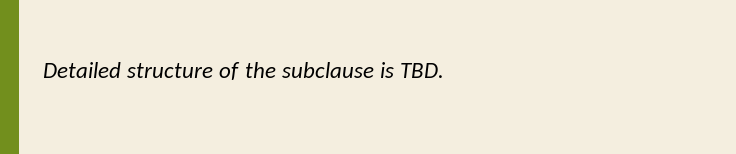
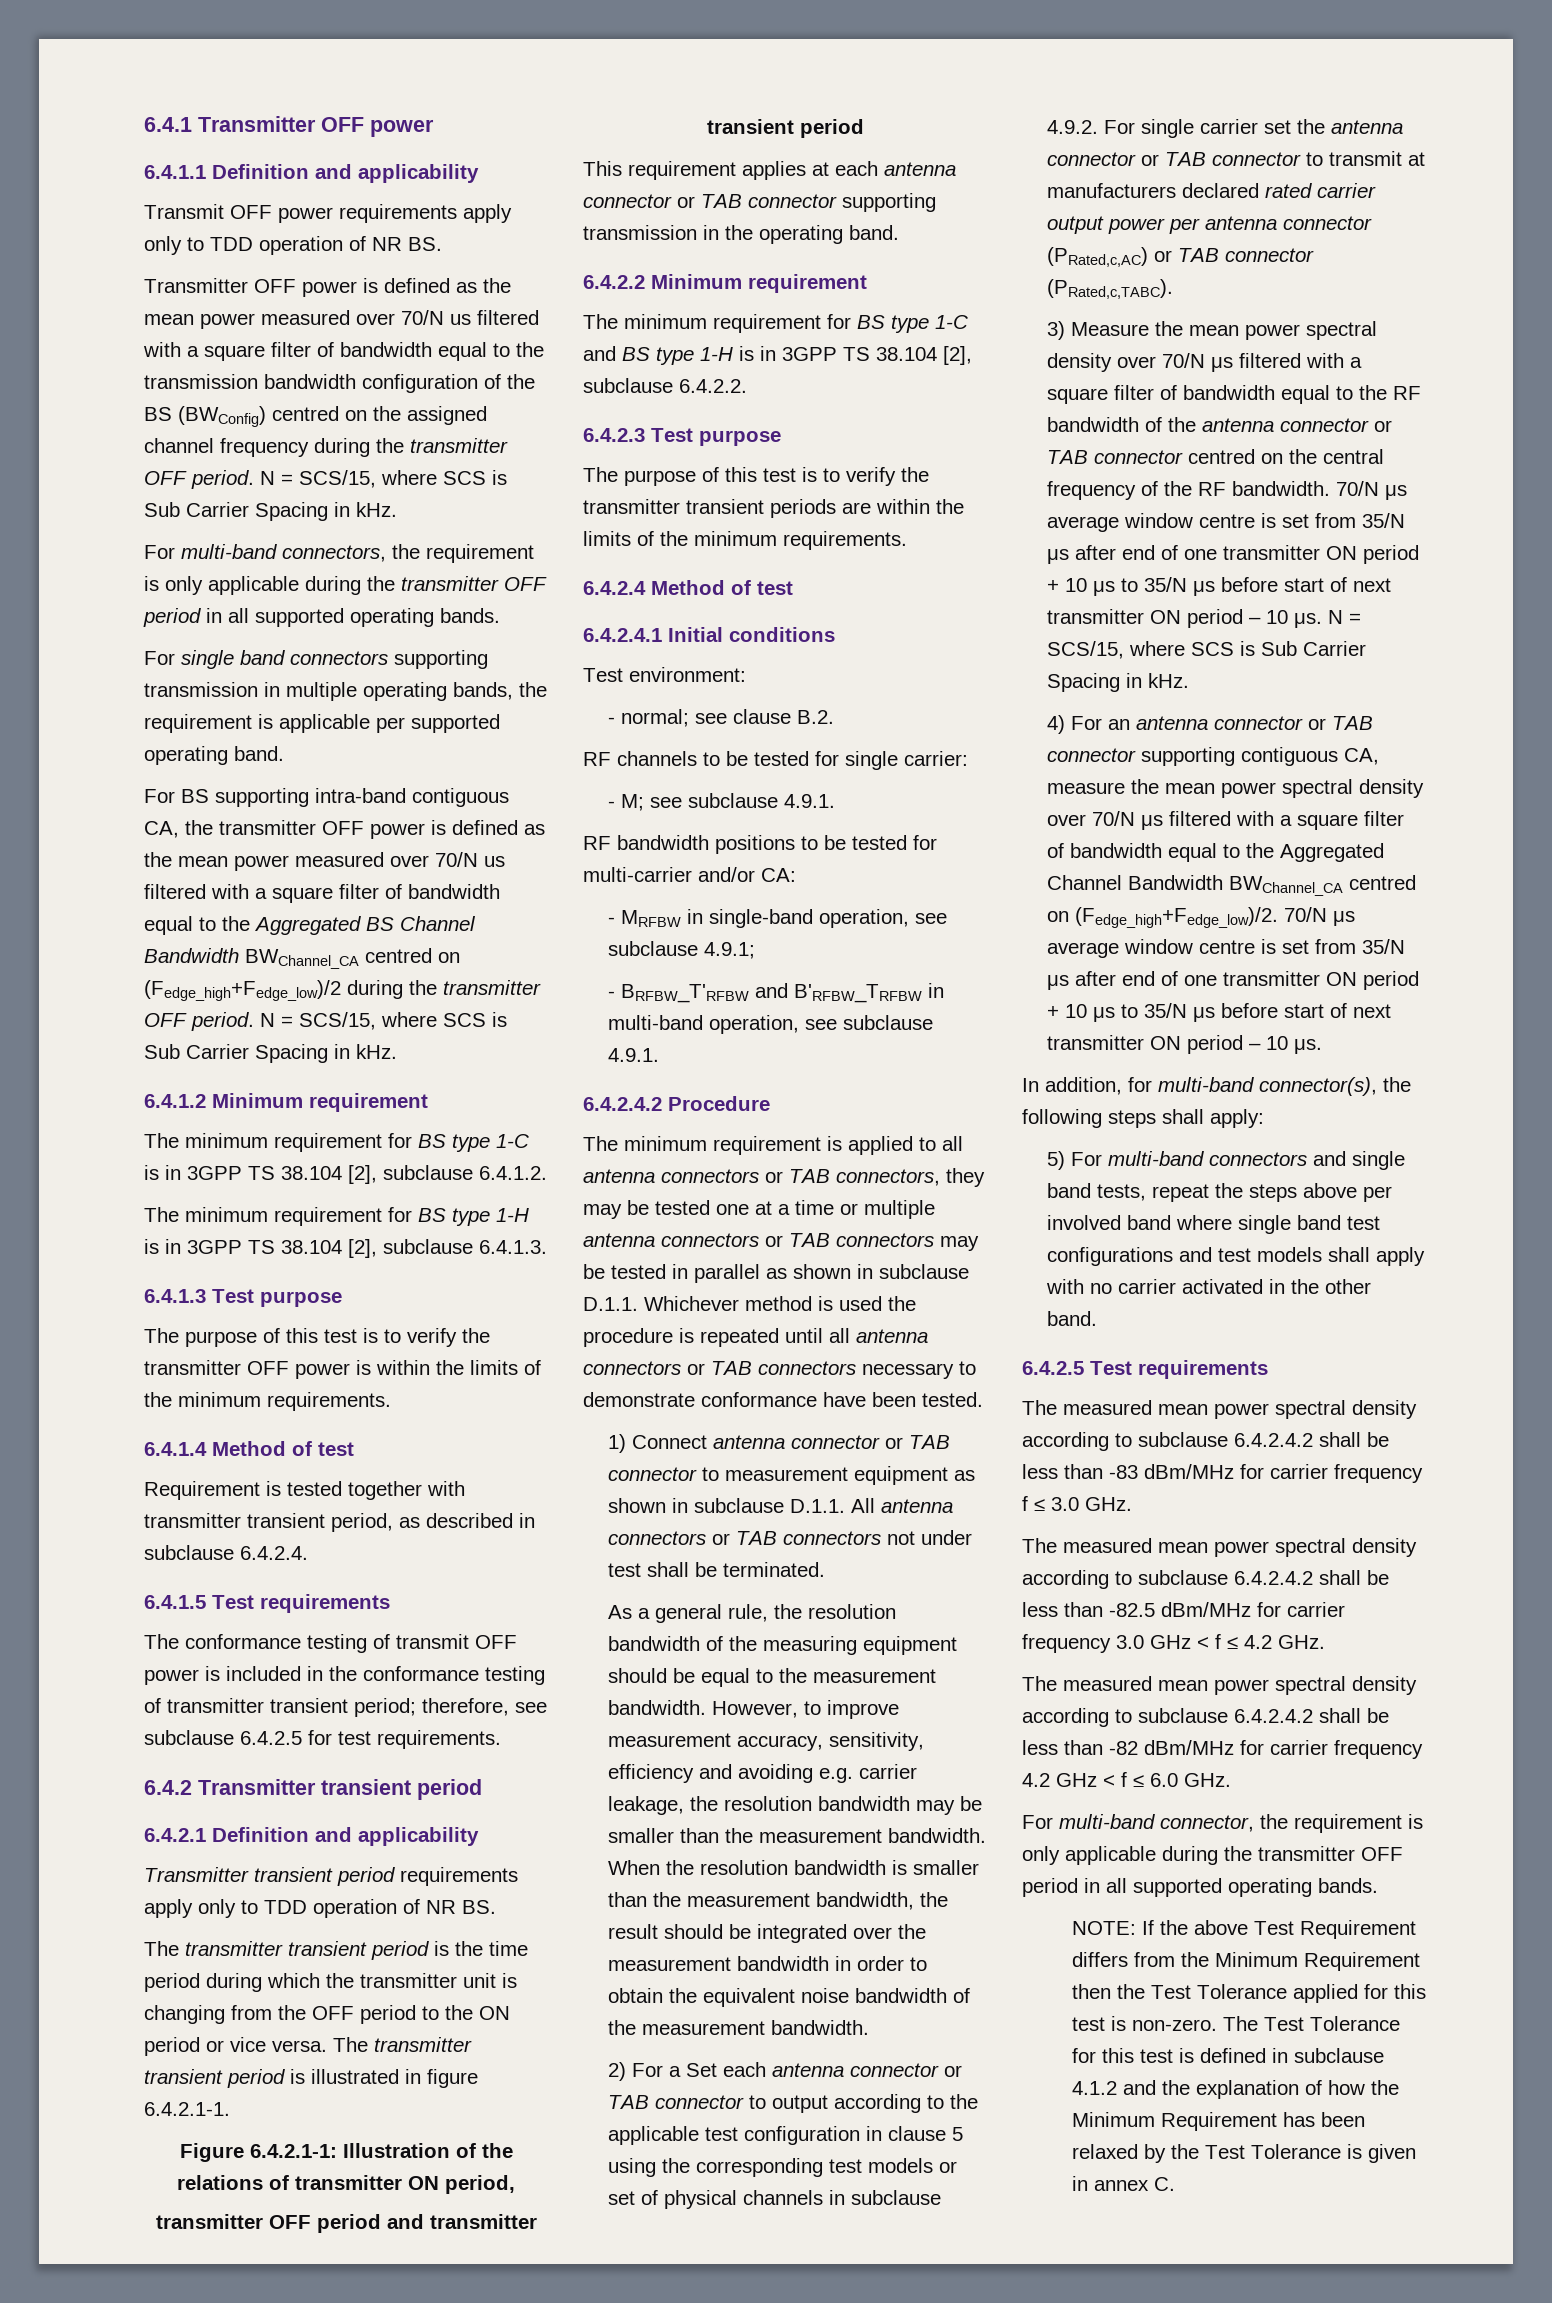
- Detailed structure of the subclause is TBD.
+ 6.4.1 Transmitter OFF power
+ 6.4.1.1 Definition and applicability
+ Transmit OFF power requirements apply only to TDD operation of NR BS.
+ Transmitter OFF power is defined as the mean power measured over 70/N us filtered with a square filter of bandwidth equal to the transmission bandwidth configuration of the BS (BWConfig) centred on the assigned channel frequency during the transmitter OFF period. N = SCS/15, where SCS is Sub Carrier Spacing in kHz.
+ For multi-band connectors, the requirement is only applicable during the transmitter OFF period in all supported operating bands.
+ For single band connectors supporting transmission in multiple operating bands, the requirement is applicable per supported operating band.
+ For BS supporting intra-band contiguous CA, the transmitter OFF power is defined as the mean power measured over 70/N us filtered with a square filter of bandwidth equal to the Aggregated BS Channel Bandwidth BWChannel_CA centred on (Fedge_high+Fedge_low)/2 during the transmitter OFF period. N = SCS/15, where SCS is Sub Carrier Spacing in kHz.
+ 6.4.1.2 Minimum requirement
+ The minimum requirement for BS type 1-C is in 3GPP TS 38.104 [2], subclause 6.4.1.2.
+ The minimum requirement for BS type 1-H is in 3GPP TS 38.104 [2], subclause 6.4.1.3.
+ 6.4.1.3 Test purpose
+ The purpose of this test is to verify the transmitter OFF power is within the limits of the minimum requirements.
+ 6.4.1.4 Method of test
+ Requirement is tested together with transmitter transient period, as described in subclause 6.4.2.4.
+ 6.4.1.5 Test requirements
+ The conformance testing of transmit OFF power is included in the conformance testing of transmitter transient period; therefore, see subclause 6.4.2.5 for test requirements.
+ 6.4.2 Transmitter transient period
+ 6.4.2.1 Definition and applicability
+ Transmitter transient period requirements apply only to TDD operation of NR BS.
+ The transmitter transient period is the time period during which the transmitter unit is changing from the OFF period to the ON period or vice versa. The transmitter transient period is illustrated in figure 6.4.2.1-1.
+ Figure 6.4.2.1-1: Illustration of the relations of transmitter ON period,
+ transmitter OFF period and transmitter transient period
+ This requirement applies at each antenna connector or TAB connector supporting transmission in the operating band.
+ 6.4.2.2 Minimum requirement
+ The minimum requirement for BS type 1-C and BS type 1-H is in 3GPP TS 38.104 [2], subclause 6.4.2.2.
+ 6.4.2.3 Test purpose
+ The purpose of this test is to verify the transmitter transient periods are within the limits of the minimum requirements.
+ 6.4.2.4 Method of test
+ 6.4.2.4.1 Initial conditions
+ Test environment:
+ - normal; see clause B.2.
+ RF channels to be tested for single carrier:
+ - M; see subclause 4.9.1.
+ RF bandwidth positions to be tested for multi-carrier and/or CA:
+ - MRFBW in single-band operation, see subclause 4.9.1;
+ - BRFBW_T'RFBW and B'RFBW_TRFBW in multi-band operation, see subclause 4.9.1.
+ 6.4.2.4.2 Procedure
+ The minimum requirement is applied to all antenna connectors or TAB connectors, they may be tested one at a time or multiple antenna connectors or TAB connectors may be tested in parallel as shown in subclause D.1.1. Whichever method is used the procedure is repeated until all antenna connectors or TAB connectors necessary to demonstrate conformance have been tested.
+ 1) Connect antenna connector or TAB connector to measurement equipment as shown in subclause D.1.1. All antenna connectors or TAB connectors not under test shall be terminated.
+ As a general rule, the resolution bandwidth of the measuring equipment should be equal to the measurement bandwidth. However, to improve measurement accuracy, sensitivity, efficiency and avoiding e.g. carrier leakage, the resolution bandwidth may be smaller than the measurement bandwidth. When the resolution bandwidth is smaller than the measurement bandwidth, the result should be integrated over the measurement bandwidth in order to obtain the equivalent noise bandwidth of the measurement bandwidth.
+ 2) For a Set each antenna connector or TAB connector to output according to the applicable test configuration in clause 5 using the corresponding test models or set of physical channels in subclause 4.9.2. For single carrier set the antenna connector or TAB connector to transmit at manufacturers declared rated carrier output power per antenna connector (PRated,c,AC) or TAB connector (PRated,c,TABC).
+ 3) Measure the mean power spectral density over 70/N μs filtered with a square filter of bandwidth equal to the RF bandwidth of the antenna connector or TAB connector centred on the central frequency of the RF bandwidth. 70/N μs average window centre is set from 35/N μs after end of one transmitter ON period + 10 μs to 35/N μs before start of next transmitter ON period – 10 μs. N = SCS/15, where SCS is Sub Carrier Spacing in kHz.
+ 4) For an antenna connector or TAB connector supporting contiguous CA, measure the mean power spectral density over 70/N μs filtered with a square filter of bandwidth equal to the Aggregated Channel Bandwidth BWChannel_CA centred on (Fedge_high+Fedge_low)/2. 70/N μs average window centre is set from 35/N μs after end of one transmitter ON period + 10 μs to 35/N μs before start of next transmitter ON period – 10 μs.
+ In addition, for multi-band connector(s), the following steps shall apply:
+ 5) For multi-band connectors and single band tests, repeat the steps above per involved band where single band test configurations and test models shall apply with no carrier activated in the other band.
+ 6.4.2.5 Test requirements
+ The measured mean power spectral density according to subclause 6.4.2.4.2 shall be less than -83 dBm/MHz for carrier frequency f ≤ 3.0 GHz.
+ The measured mean power spectral density according to subclause 6.4.2.4.2 shall be less than -82.5 dBm/MHz for carrier frequency 3.0 GHz < f ≤ 4.2 GHz.
+ The measured mean power spectral density according to subclause 6.4.2.4.2 shall be less than -82 dBm/MHz for carrier frequency 4.2 GHz < f ≤ 6.0 GHz.
+ For multi-band connector, the requirement is only applicable during the transmitter OFF period in all supported operating bands.
+ NOTE: If the above Test Requirement differs from the Minimum Requirement then the Test Tolerance applied for this test is non-zero. The Test Tolerance for this test is defined in subclause 4.1.2 and the explanation of how the Minimum Requirement has been relaxed by the Test Tolerance is given in annex C.

